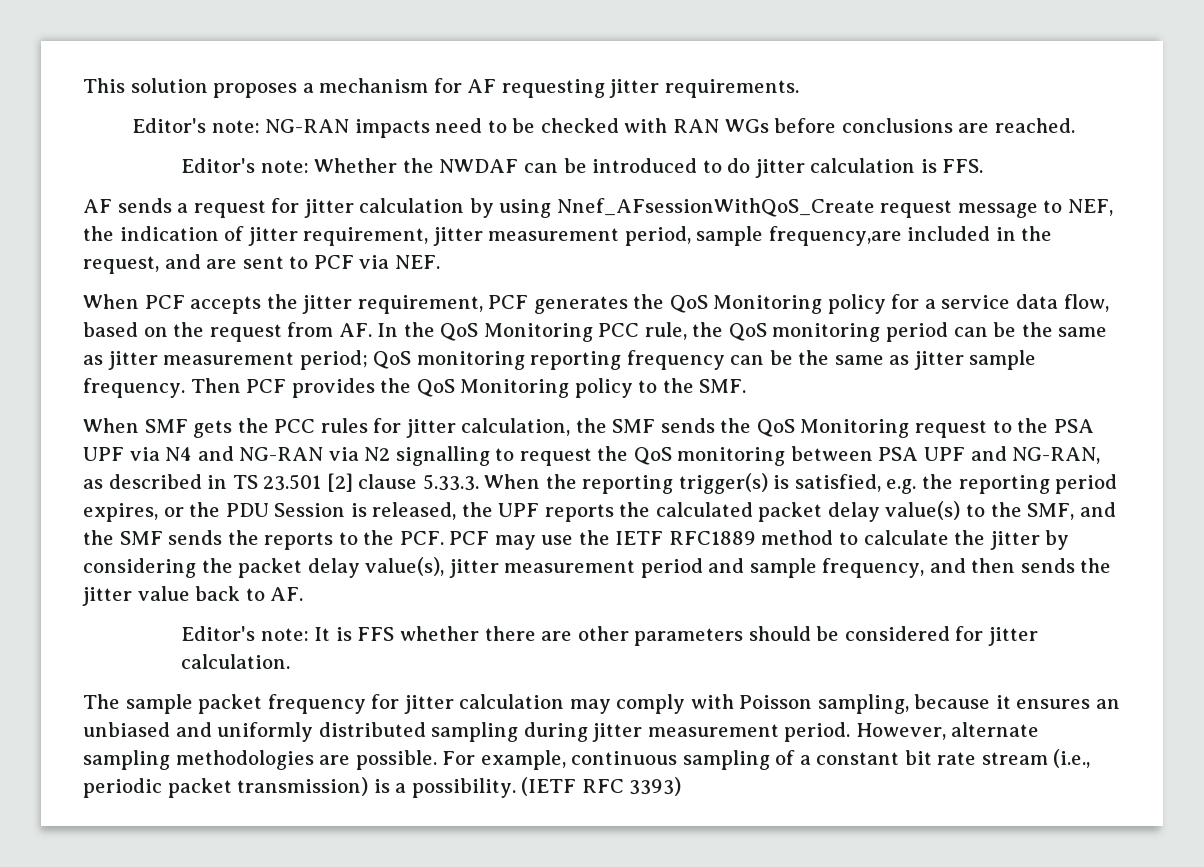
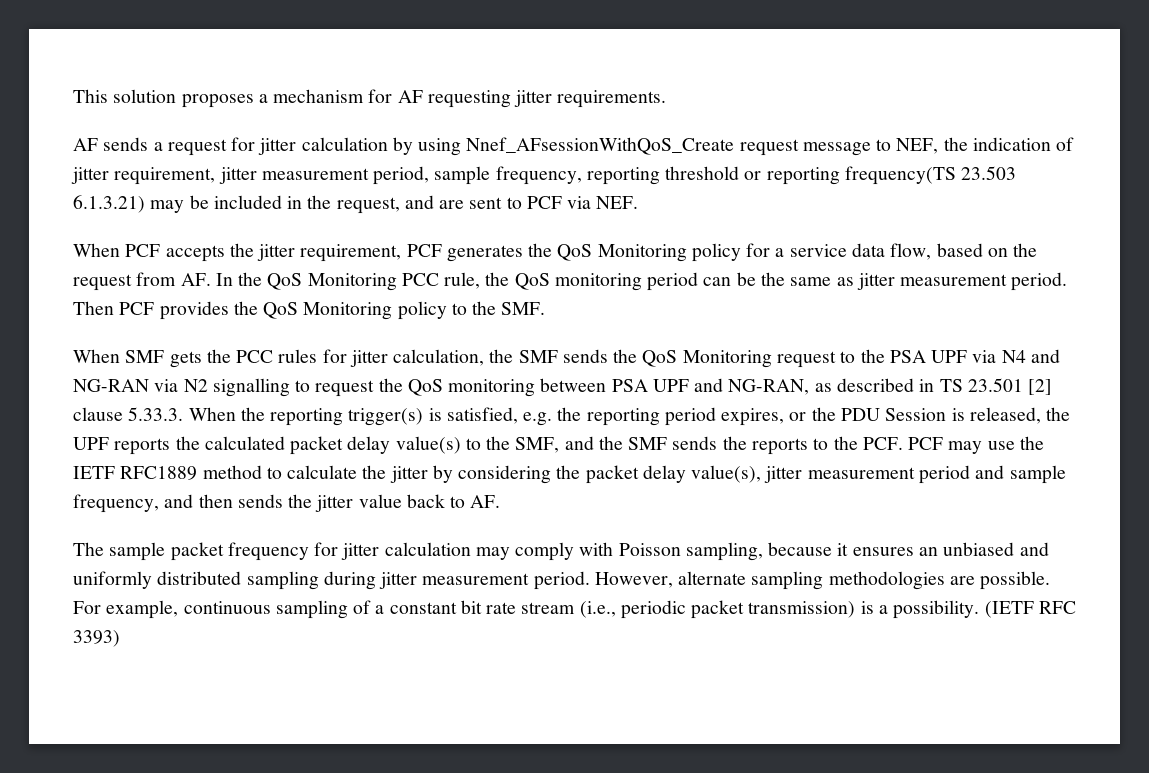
- Editor's note: NG-RAN impacts need to be checked with RAN WGs before conclusions are reached.
- Editor's note: Whether the NWDAF can be introduced to do jitter calculation is FFS.
- AF sends a request for jitter calculation by using Nnef_AFsessionWithQoS_Create request message to NEF, the indication of jitter requirement, jitter measurement period, sample frequency,are included in the request, and are sent to PCF via NEF.
+ AF sends a request for jitter calculation by using Nnef_AFsessionWithQoS_Create request message to NEF, the indication of jitter requirement, jitter measurement period, sample frequency, reporting threshold or reporting frequency(TS 23.503 6.1.3.21) may be included in the request, and are sent to PCF via NEF.
- When PCF accepts the jitter requirement, PCF generates the QoS Monitoring policy for a service data flow, based on the request from AF. In the QoS Monitoring PCC rule, the QoS monitoring period can be the same as jitter measurement period; QoS monitoring reporting frequency can be the same as jitter sample frequency.
+ When PCF accepts the jitter requirement, PCF generates the QoS Monitoring policy for a service data flow, based on the request from AF. In the QoS Monitoring PCC rule, the QoS monitoring period can be the same as jitter measurement period.
- Editor's note: It is FFS whether there are other parameters should be considered for jitter calculation.

